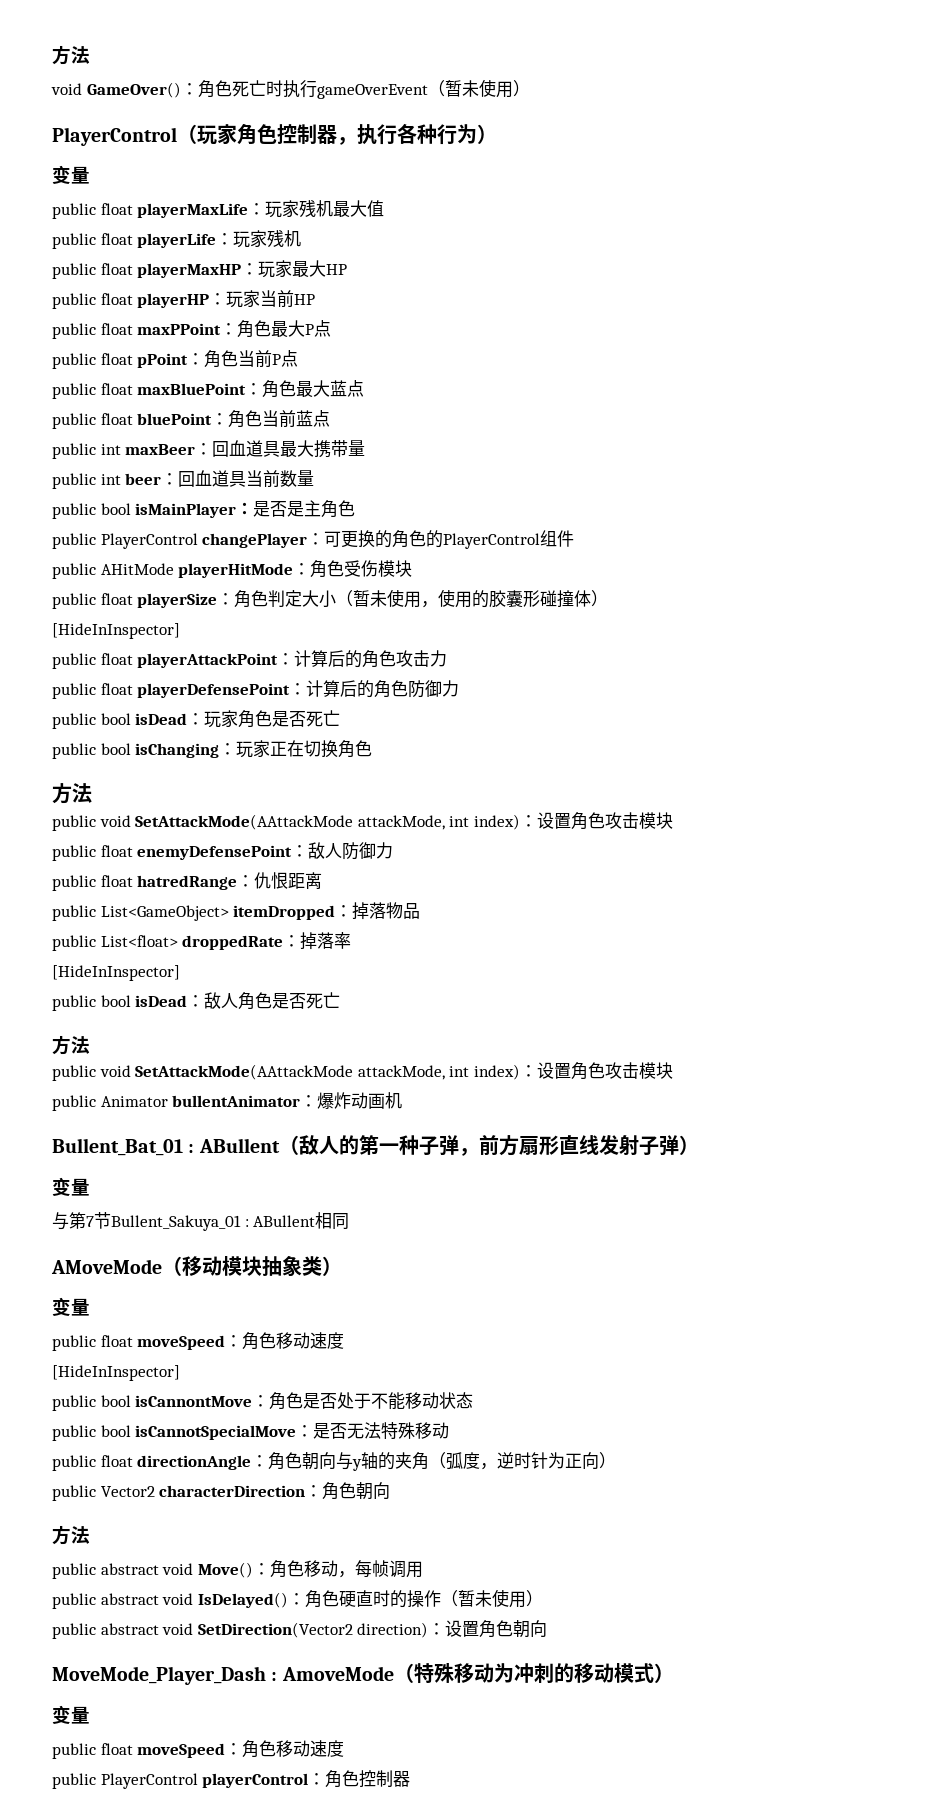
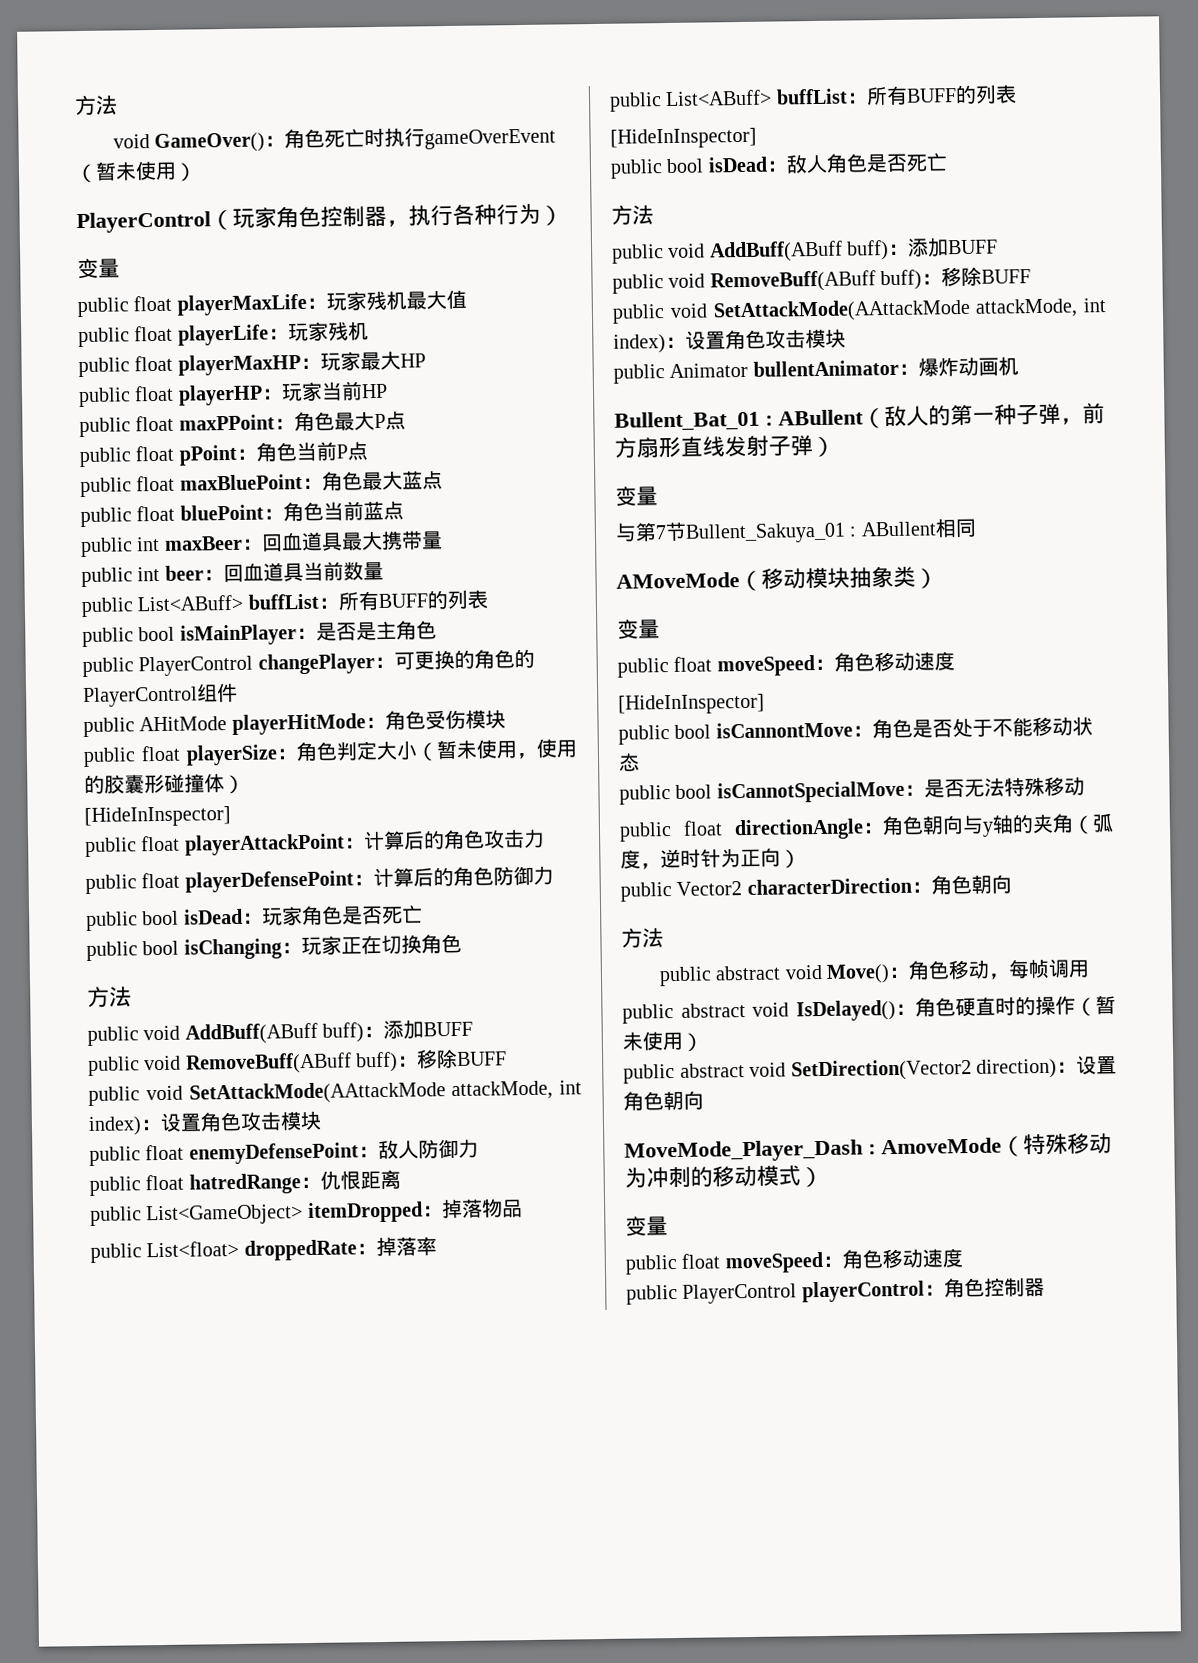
  public int beer：回血道具当前数量
+ public List<ABuff> buffList：所有BUFF的列表
  public bool isChanging：玩家正在切换角色
  方法
+ public void AddBuff(ABuff buff)：添加BUFF
+ public void RemoveBuff(ABuff buff)：移除BUFF
  public List<float> droppedRate：掉落率
+ public List<ABuff> buffList：所有BUFF的列表
  public bool isDead：敌人角色是否死亡
  方法
+ public void AddBuff(ABuff buff)：添加BUFF
+ public void RemoveBuff(ABuff buff)：移除BUFF

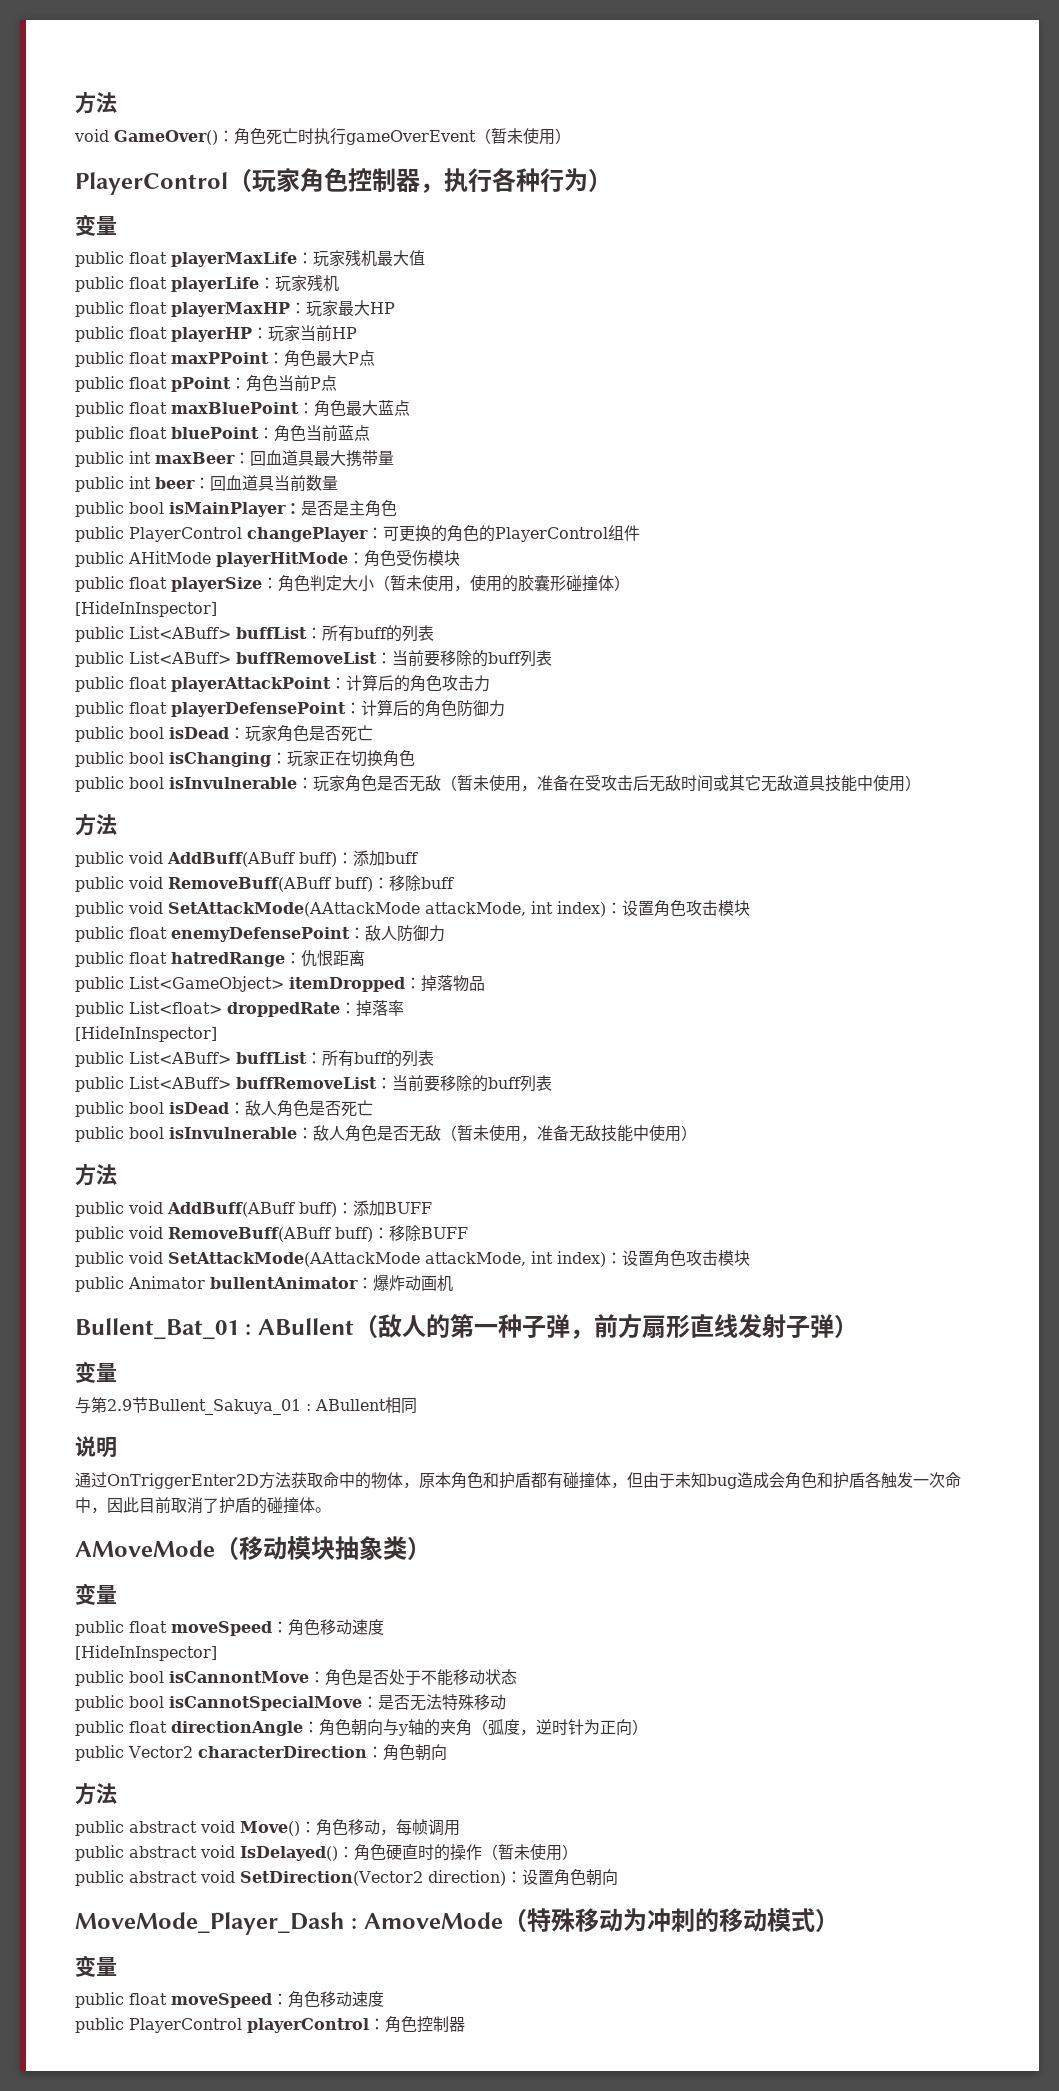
  public int beer：回血道具当前数量
- public List<ABuff> buffList：所有BUFF的列表
  public float playerSize：角色判定大小（暂未使用，使用的胶囊形碰撞体）
  [HideInInspector]
+ public List<ABuff> buffList：所有buff的列表
+ public List<ABuff> buffRemoveList：当前要移除的buff列表
  public bool isChanging：玩家正在切换角色
+ public bool isInvulnerable：玩家角色是否无敌（暂未使用，准备在受攻击后无敌时间或其它无敌道具技能中使用）
  方法
- public void AddBuff(ABuff buff)：添加BUFF
- public void RemoveBuff(ABuff buff)：移除BUFF
+ public void AddBuff(ABuff buff)：添加buff
+ public void RemoveBuff(ABuff buff)：移除buff
  public List<float> droppedRate：掉落率
- public List<ABuff> buffList：所有BUFF的列表
  [HideInInspector]
+ public List<ABuff> buffList：所有buff的列表
+ public List<ABuff> buffRemoveList：当前要移除的buff列表
+ public bool isInvulnerable：敌人角色是否无敌（暂未使用，准备无敌技能中使用）
- 与第7节Bullent_Sakuya_01 : ABullent相同
+ 与第2.9节Bullent_Sakuya_01 : ABullent相同
+ 说明
+ 通过OnTriggerEnter2D方法获取命中的物体，原本角色和护盾都有碰撞体，但由于未知bug造成会角色和护盾各触发一次命中，因此目前取消了护盾的碰撞体。

